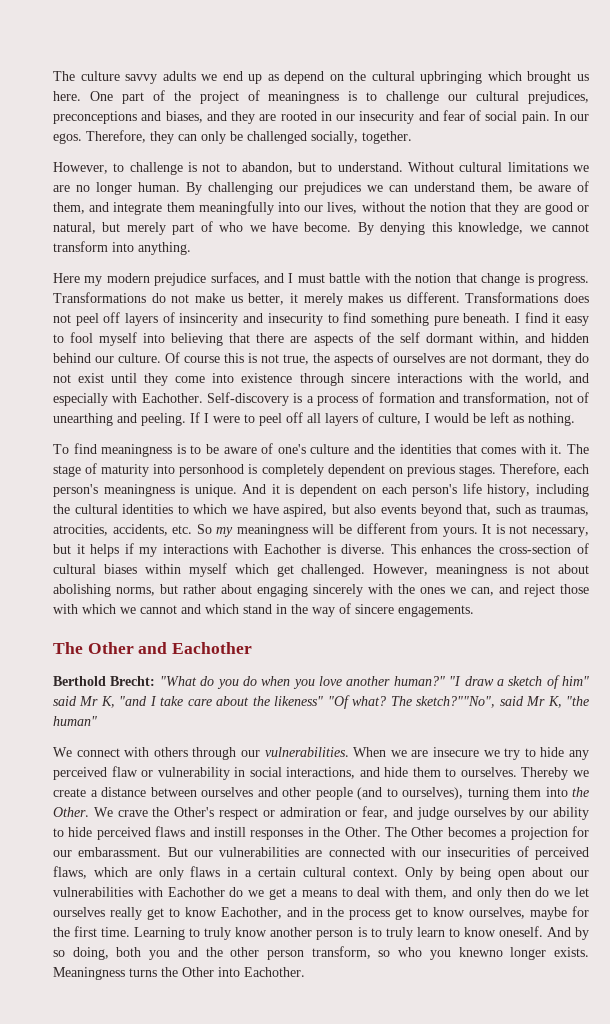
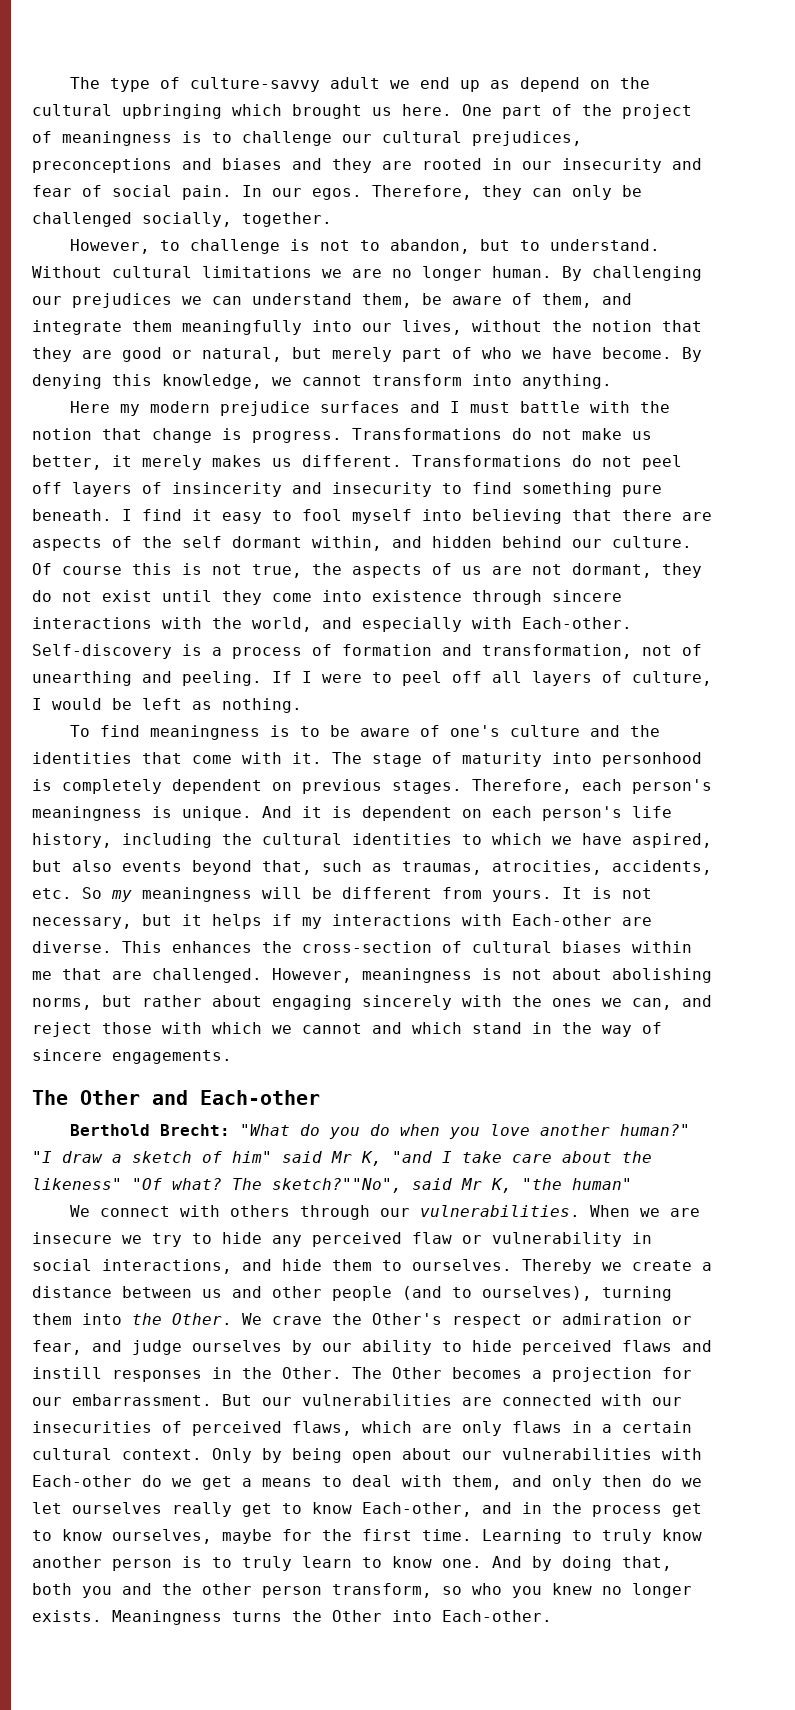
- The culture savvy adults we end up as depend on the cultural upbringing which brought us here.
+ The type of culture-savvy adult we end up as depend on the cultural upbringing which brought us here.
- One part of the project of meaningness is to challenge our cultural prejudices, preconceptions and biases, and they are rooted in our insecurity and fear of social pain.
+ One part of the project of meaningness is to challenge our cultural prejudices, preconceptions and biases and they are rooted in our insecurity and fear of social pain.
- Here my modern prejudice surfaces, and I must battle with the notion that change is progress.
+ Here my modern prejudice surfaces and I must battle with the notion that change is progress.
- Transformations does not peel off layers of insincerity and insecurity to find something pure beneath.
+ Transformations do not peel off layers of insincerity and insecurity to find something pure beneath.
- Of course this is not true, the aspects of ourselves are not dormant, they do not exist until they come into existence through sincere interactions with the world, and especially with Eachother.
+ Of course this is not true, the aspects of us are not dormant, they do not exist until they come into existence through sincere interactions with the world, and especially with Each-other.
- To find meaningness is to be aware of one's culture and the identities that comes with it.
+ To find meaningness is to be aware of one's culture and the identities that come with it.
- It is not necessary, but it helps if my interactions with Eachother is diverse.
+ It is not necessary, but it helps if my interactions with Each-other are diverse.
- This enhances the cross-section of cultural biases within myself which get challenged.
+ This enhances the cross-section of cultural biases within me that are challenged.
- The Other and Eachother
+ The Other and Each-other
- Thereby we create a distance between ourselves and other people (and to ourselves), turning them into the Other.
+ Thereby we create a distance between us and other people (and to ourselves), turning them into the Other.
- The Other becomes a projection for our embarassment.
+ The Other becomes a projection for our embarrassment.
- Only by being open about our vulnerabilities with Eachother do we get a means to deal with them, and only then do we let ourselves really get to know Eachother, and in the process get to know ourselves, maybe for the first time.
+ Only by being open about our vulnerabilities with Each-other do we get a means to deal with them, and only then do we let ourselves really get to know Each-other, and in the process get to know ourselves, maybe for the first time.
- Learning to truly know another person is to truly learn to know oneself.
+ Learning to truly know another person is to truly learn to know one.
- And by so doing, both you and the other person transform, so who you knewno longer exists.
+ And by doing that, both you and the other person transform, so who you knew no longer exists.
- Meaningness turns the Other into Eachother.
+ Meaningness turns the Other into Each-other.

